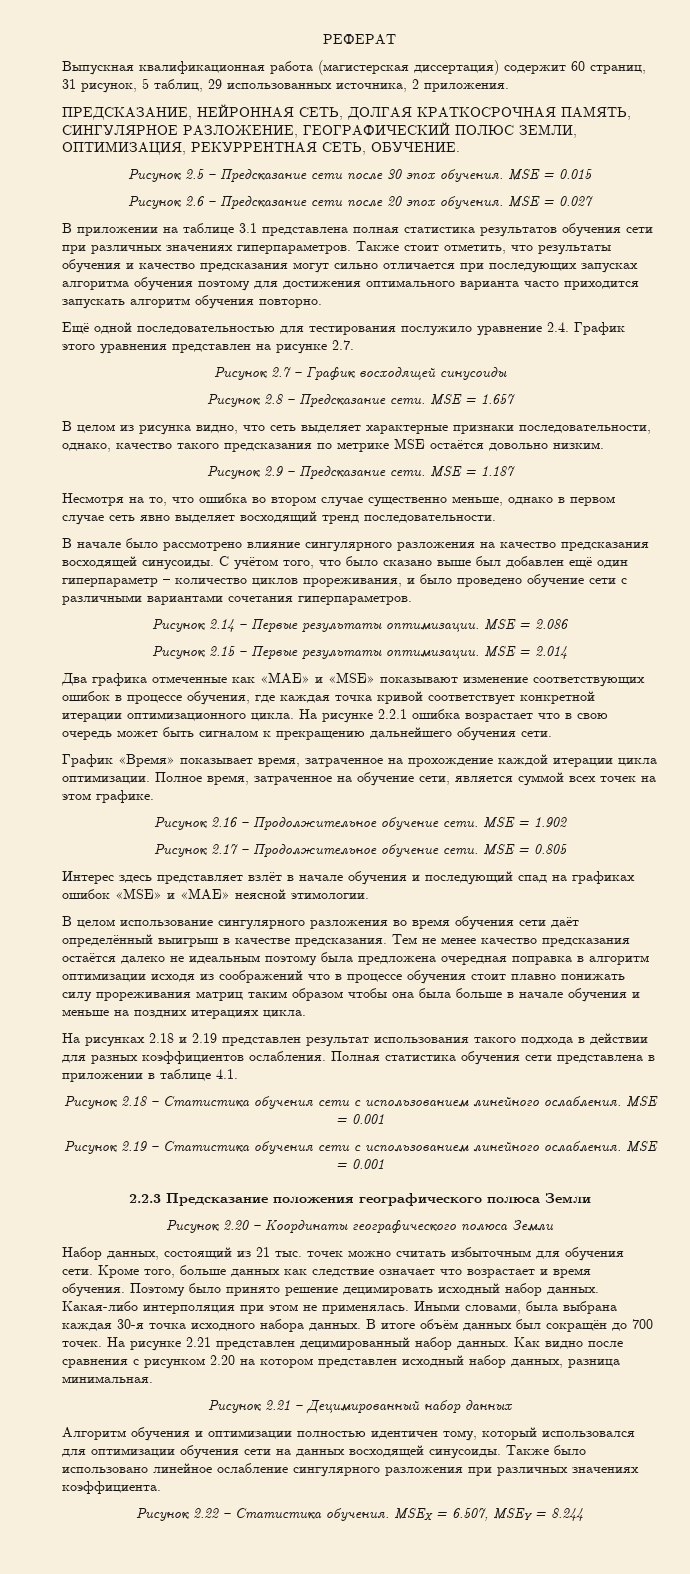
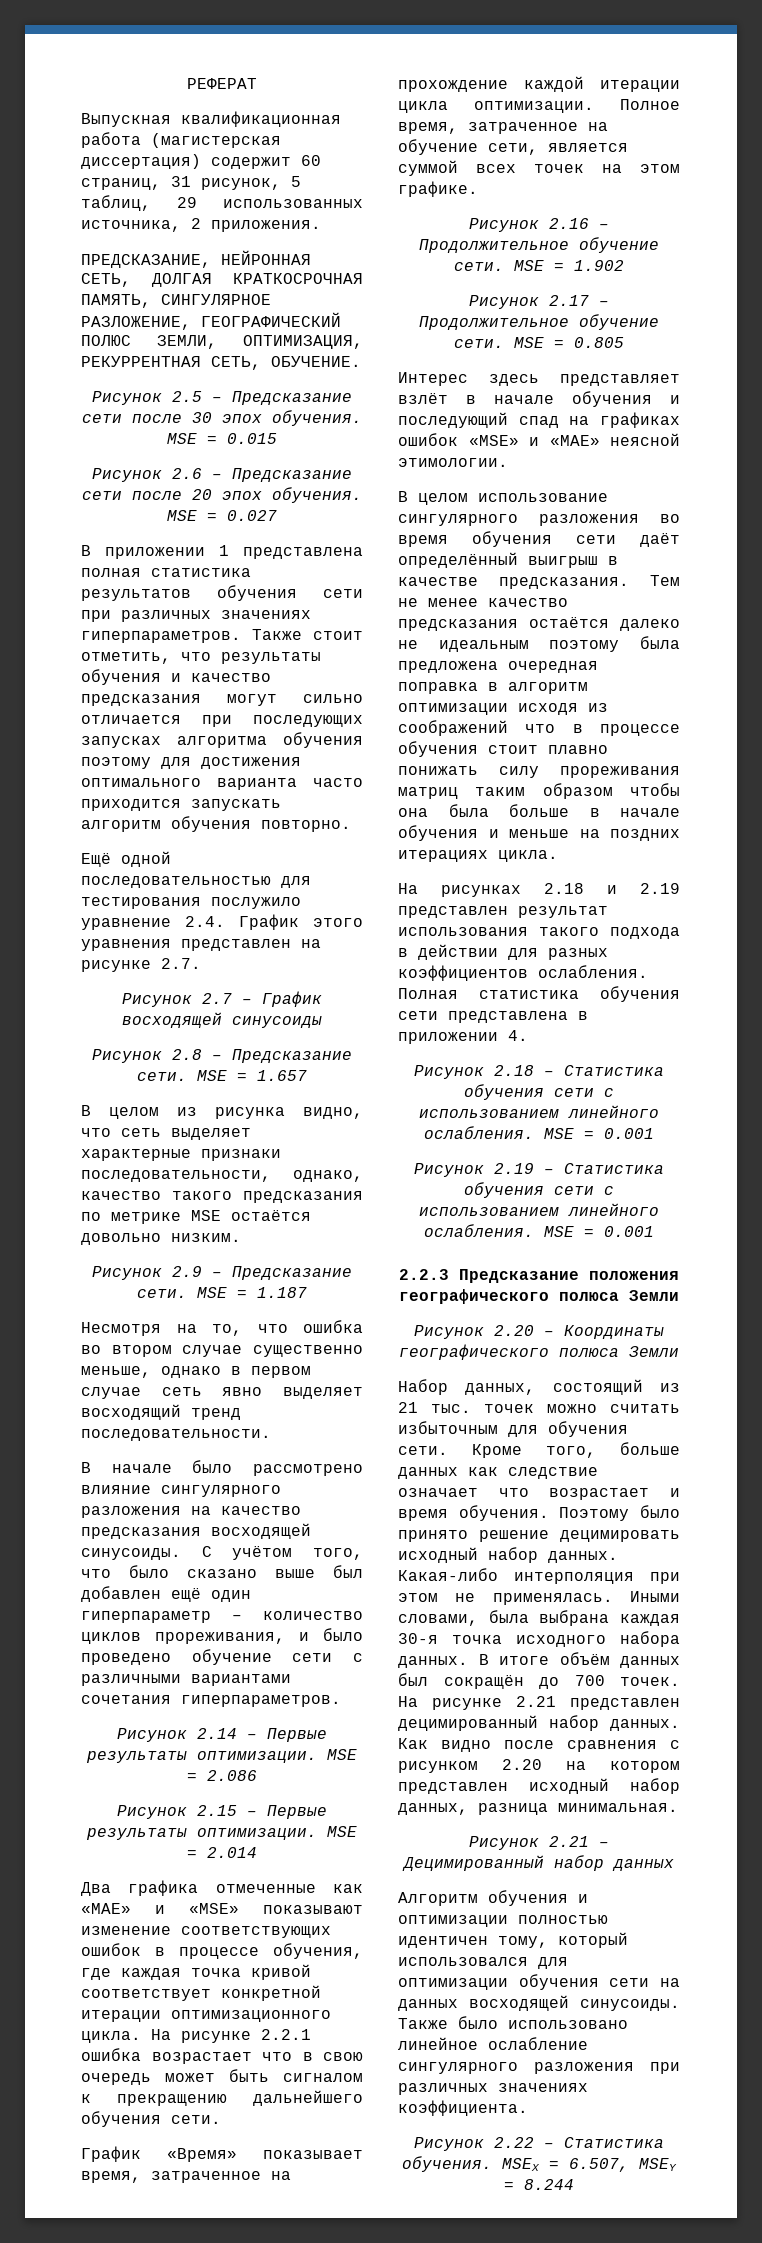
- В приложении на таблице 3.1 представлена полная статистика результатов обучения сети при различных значениях гиперпараметров.
+ В приложении 1 представлена полная статистика результатов обучения сети при различных значениях гиперпараметров.
- Полная статистика обучения сети представлена в приложении в таблице 4.1.
+ Полная статистика обучения сети представлена в приложении 4.

